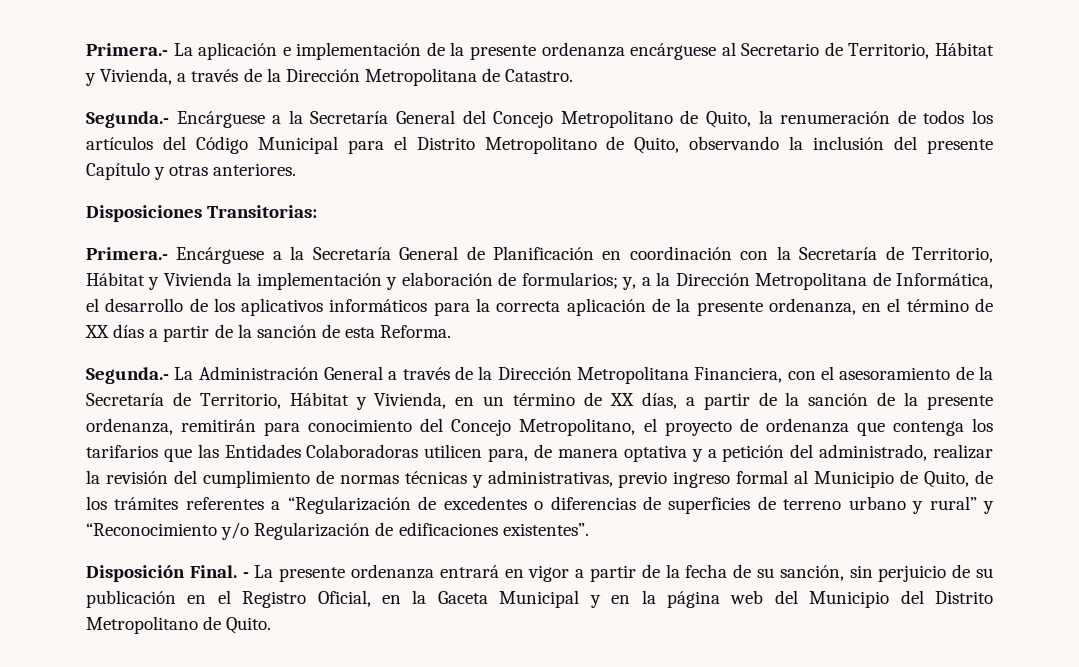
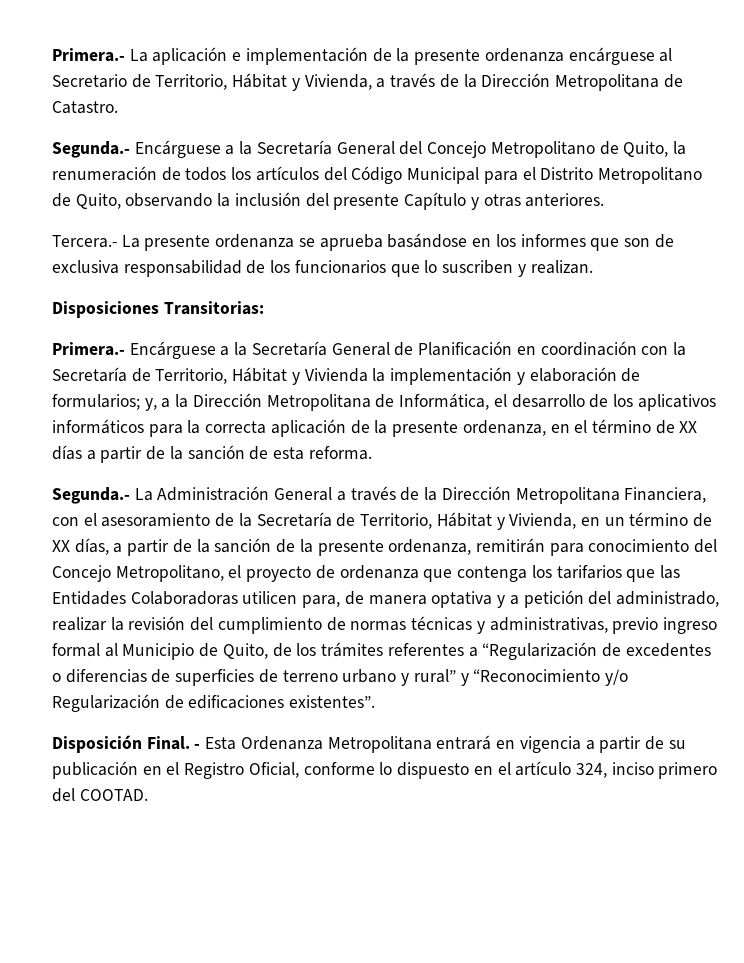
+ Tercera.- La presente ordenanza se aprueba basándose en los informes que son de exclusiva responsabilidad de los funcionarios que lo suscriben y realizan.
- Primera.- Encárguese a la Secretaría General de Planificación en coordinación con la Secretaría de Territorio, Hábitat y Vivienda la implementación y elaboración de formularios; y, a la Dirección Metropolitana de Informática, el desarrollo de los aplicativos informáticos para la correcta aplicación de la presente ordenanza, en el término de XX días a partir de la sanción de esta Reforma.
+ Primera.- Encárguese a la Secretaría General de Planificación en coordinación con la Secretaría de Territorio, Hábitat y Vivienda la implementación y elaboración de formularios; y, a la Dirección Metropolitana de Informática, el desarrollo de los aplicativos informáticos para la correcta aplicación de la presente ordenanza, en el término de XX días a partir de la sanción de esta reforma.
- - La presente ordenanza entrará en vigor a partir de la fecha de su sanción, sin perjuicio de su publicación en el Registro Oficial, en la Gaceta Municipal y en la página web del Municipio del Distrito Metropolitano de Quito.
+ - Esta Ordenanza Metropolitana entrará en vigencia a partir de su publicación en el Registro Oficial, conforme lo dispuesto en el artículo 324, inciso primero del COOTAD.

